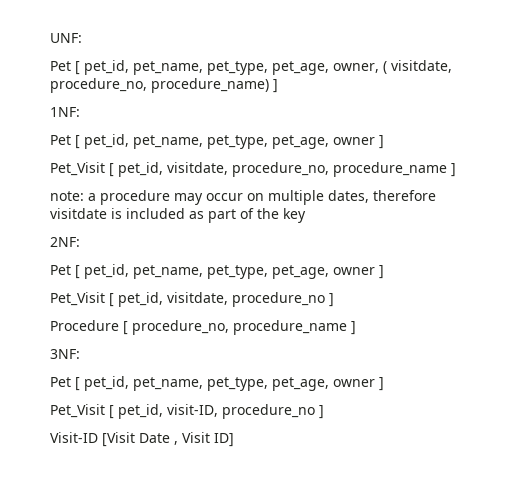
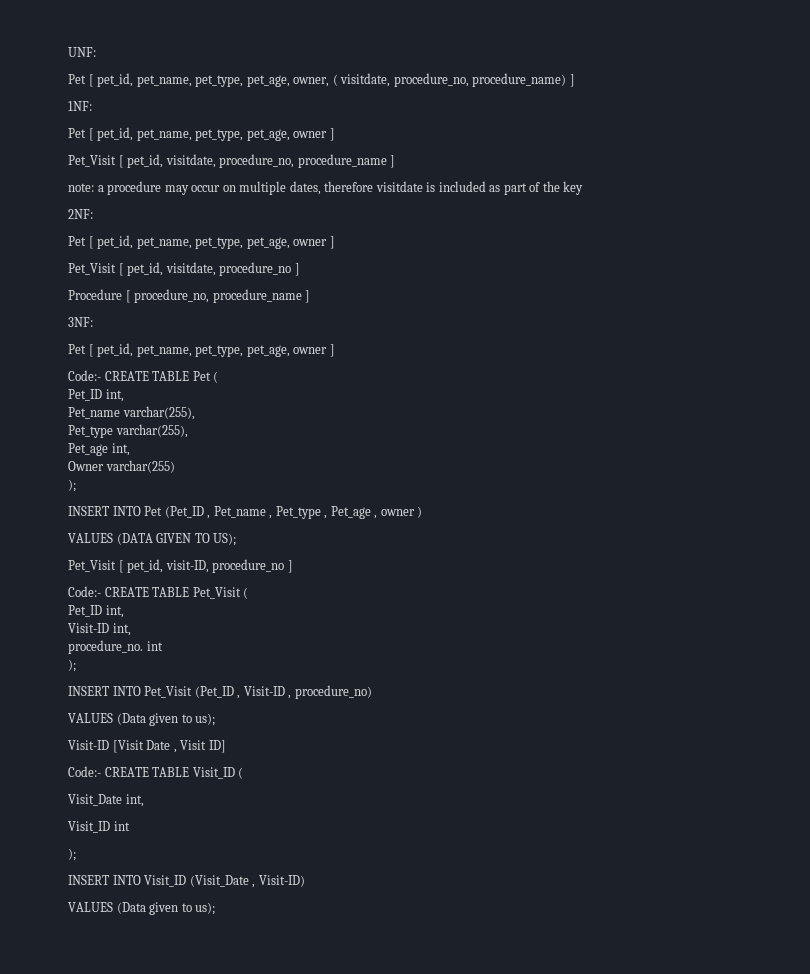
+ Code:- CREATE TABLE Pet (
+ Pet_ID int,
+ Pet_name varchar(255),
+ Pet_type varchar(255),
+ Pet_age int,
+ Owner varchar(255)
+ );
+ INSERT INTO Pet (Pet_ID , Pet_name , Pet_type , Pet_age , owner )
+ VALUES (DATA GIVEN TO US);
+ Code:- CREATE TABLE Pet_Visit (
+ Pet_ID int,
+ Visit-ID int,
+ procedure_no. int
+ );
+ INSERT INTO Pet_Visit (Pet_ID , Visit-ID , procedure_no)
+ VALUES (Data given to us);
+ Code:- CREATE TABLE Visit_ID (
+ Visit_Date int,
+ Visit_ID int
+ );
+ INSERT INTO Visit_ID (Visit_Date , Visit-ID)
+ VALUES (Data given to us);

